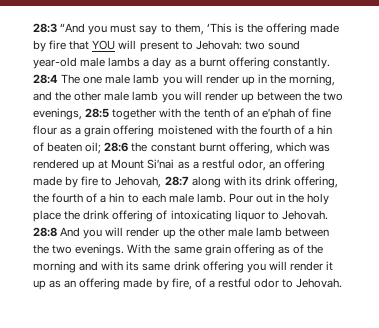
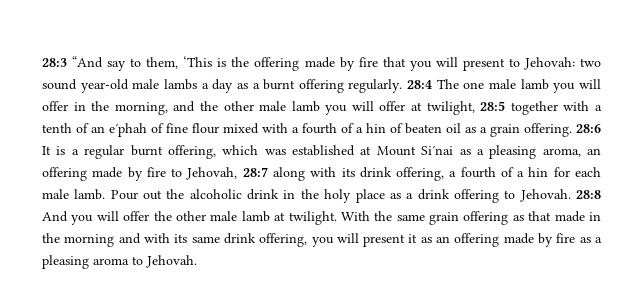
- 28:3 “And you must say to them, ‘This is the offering made by fire that YOU will present to Jehovah: two sound year-old male lambs a day as a burnt offering constantly.
+ 28:3 “And say to them, ‘This is the offering made by fire that you will present to Jehovah: two sound year-old male lambs a day as a burnt offering regularly.
- 28:4 The one male lamb you will render up in the morning, and the other male lamb you will render up between the two evenings, 28:5 together with the tenth of an e′phah of fine flour as a grain offering moistened with the fourth of a hin of beaten oil; 28:6 the constant burnt offering, which was rendered up at Mount Si′nai as a restful odor, an offering made by fire to Jehovah, 28:7 along with its drink offering, the fourth of a hin to each male lamb.
+ 28:4 The one male lamb you will offer in the morning, and the other male lamb you will offer at twilight, 28:5 together with a tenth of an e′phah of fine flour mixed with a fourth of a hin of beaten oil as a grain offering. 28:6 It is a regular burnt offering, which was established at Mount Si′nai as a pleasing aroma, an offering made by fire to Jehovah, 28:7 along with its drink offering, a fourth of a hin for each male lamb.
- Pour out in the holy place the drink offering of intoxicating liquor to Jehovah.
+ Pour out the alcoholic drink in the holy place as a drink offering to Jehovah.
- 28:8 And you will render up the other male lamb between the two evenings.
+ 28:8 And you will offer the other male lamb at twilight.
- With the same grain offering as of the morning and with its same drink offering you will render it up as an offering made by fire, of a restful odor to Jehovah.
+ With the same grain offering as that made in the morning and with its same drink offering, you will present it as an offering made by fire as a pleasing aroma to Jehovah.

